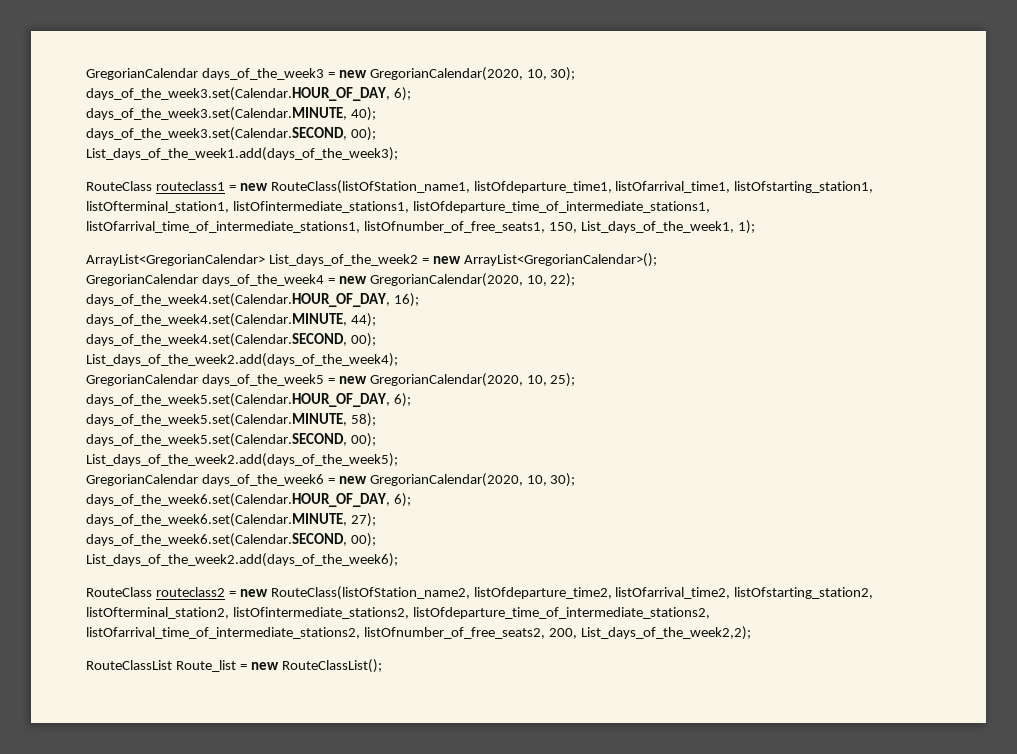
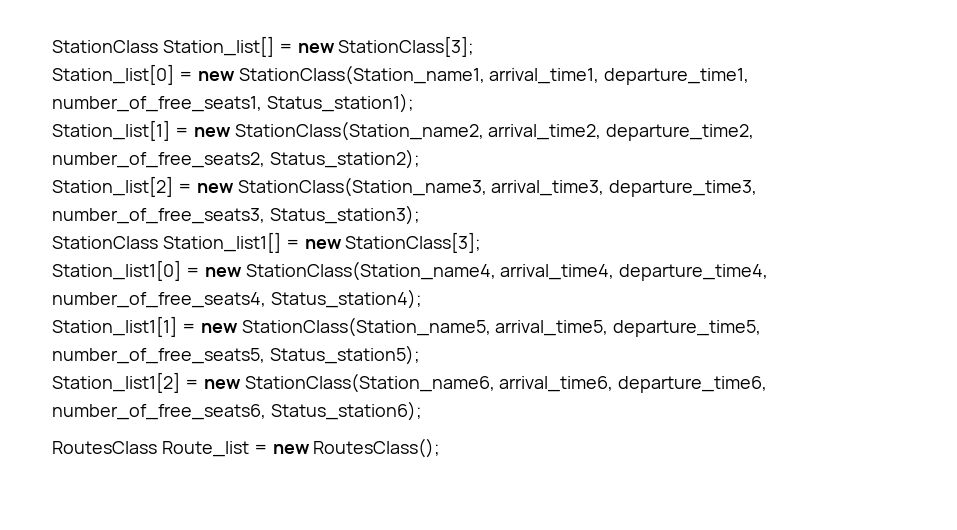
- GregorianCalendar days_of_the_week3 = new GregorianCalendar(2020, 10, 30);
- days_of_the_week3.set(Calendar.HOUR_OF_DAY, 6);
- days_of_the_week3.set(Calendar.MINUTE, 40);
- days_of_the_week3.set(Calendar.SECOND, 00);
- List_days_of_the_week1.add(days_of_the_week3);
- RouteClass routeclass1 = new RouteClass(listOfStation_name1, listOfdeparture_time1, listOfarrival_time1, listOfstarting_station1, listOfterminal_station1, listOfintermediate_stations1, listOfdeparture_time_of_intermediate_stations1, listOfarrival_time_of_intermediate_stations1, listOfnumber_of_free_seats1, 150, List_days_of_the_week1, 1);
- ArrayList<GregorianCalendar> List_days_of_the_week2 = new ArrayList<GregorianCalendar>();
- GregorianCalendar days_of_the_week4 = new GregorianCalendar(2020, 10, 22);
- days_of_the_week4.set(Calendar.HOUR_OF_DAY, 16);
- days_of_the_week4.set(Calendar.MINUTE, 44);
- days_of_the_week4.set(Calendar.SECOND, 00);
- List_days_of_the_week2.add(days_of_the_week4);
- GregorianCalendar days_of_the_week5 = new GregorianCalendar(2020, 10, 25);
- days_of_the_week5.set(Calendar.HOUR_OF_DAY, 6);
- days_of_the_week5.set(Calendar.MINUTE, 58);
- days_of_the_week5.set(Calendar.SECOND, 00);
- List_days_of_the_week2.add(days_of_the_week5);
- GregorianCalendar days_of_the_week6 = new GregorianCalendar(2020, 10, 30);
- days_of_the_week6.set(Calendar.HOUR_OF_DAY, 6);
- days_of_the_week6.set(Calendar.MINUTE, 27);
- days_of_the_week6.set(Calendar.SECOND, 00);
- List_days_of_the_week2.add(days_of_the_week6);
- RouteClass routeclass2 = new RouteClass(listOfStation_name2, listOfdeparture_time2, listOfarrival_time2, listOfstarting_station2, listOfterminal_station2, listOfintermediate_stations2, listOfdeparture_time_of_intermediate_stations2, listOfarrival_time_of_intermediate_stations2, listOfnumber_of_free_seats2, 200, List_days_of_the_week2,2);
- RouteClassList Route_list = new RouteClassList();
+ StationClass Station_list[] = new StationClass[3];
+ Station_list[0] = new StationClass(Station_name1, arrival_time1, departure_time1, number_of_free_seats1, Status_station1);
+ Station_list[1] = new StationClass(Station_name2, arrival_time2, departure_time2, number_of_free_seats2, Status_station2);
+ Station_list[2] = new StationClass(Station_name3, arrival_time3, departure_time3, number_of_free_seats3, Status_station3);
+ StationClass Station_list1[] = new StationClass[3];
+ Station_list1[0] = new StationClass(Station_name4, arrival_time4, departure_time4, number_of_free_seats4, Status_station4);
+ Station_list1[1] = new StationClass(Station_name5, arrival_time5, departure_time5, number_of_free_seats5, Status_station5);
+ Station_list1[2] = new StationClass(Station_name6, arrival_time6, departure_time6, number_of_free_seats6, Status_station6);
+ RoutesClass Route_list = new RoutesClass();

